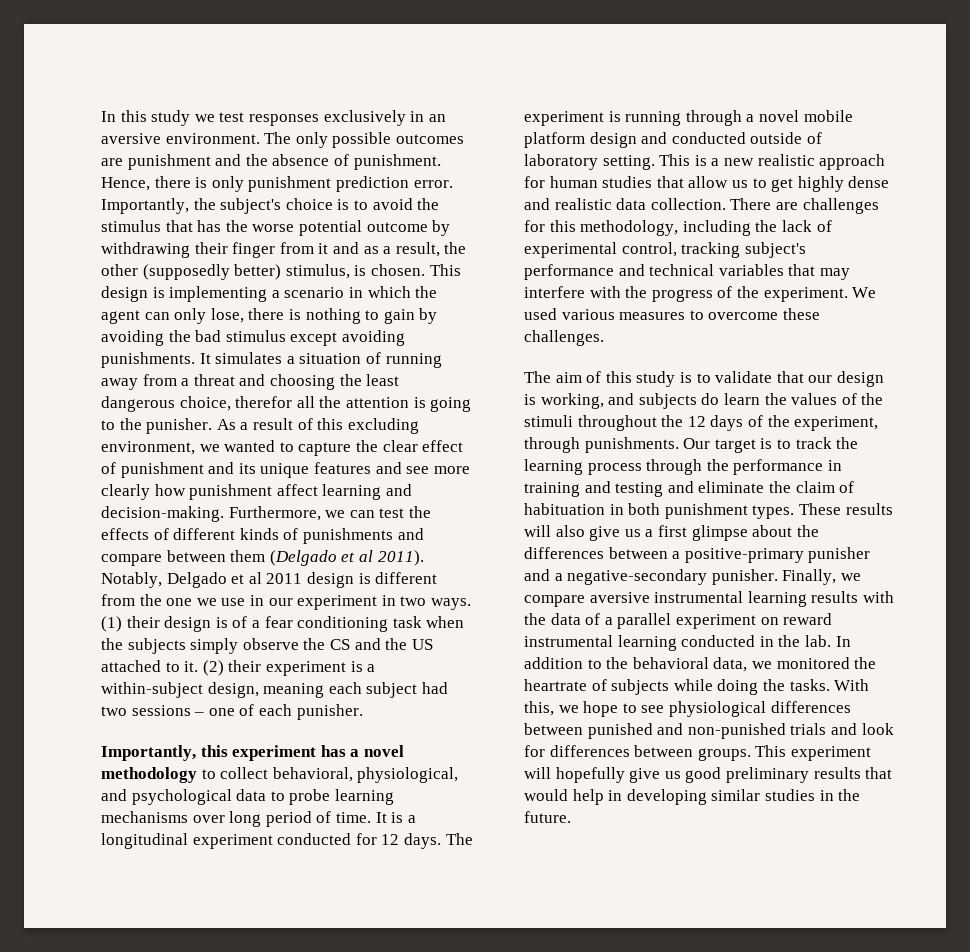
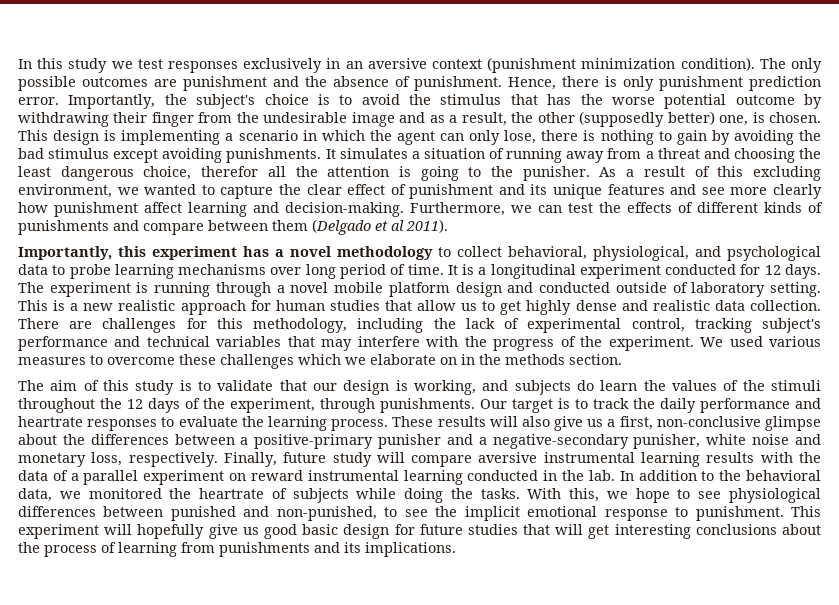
- In this study we test responses exclusively in an aversive environment.
+ In this study we test responses exclusively in an aversive context (punishment minimization condition).
- Importantly, the subject's choice is to avoid the stimulus that has the worse potential outcome by withdrawing their finger from it and as a result, the other (supposedly better) stimulus, is chosen.
+ Importantly, the subject's choice is to avoid the stimulus that has the worse potential outcome by withdrawing their finger from the undesirable image and as a result, the other (supposedly better) one, is chosen.
- Notably, Delgado et al 2011 design is different from the one we use in our experiment in two ways. (1) their design is of a fear conditioning task when the subjects simply observe the CS and the US attached to it. (2) their experiment is a within-subject design, meaning each subject had two sessions – one of each punisher.
- We used various measures to overcome these challenges.
+ We used various measures to overcome these challenges which we elaborate on in the methods section.
- Our target is to track the learning process through the performance in training and testing and eliminate the claim of habituation in both punishment types.
+ Our target is to track the daily performance and heartrate responses to evaluate the learning process.
- These results will also give us a first glimpse about the differences between a positive-primary punisher and a negative-secondary punisher. Finally, we compare aversive instrumental learning results with the data of a parallel experiment on reward instrumental learning conducted in the lab.
+ These results will also give us a first, non-conclusive glimpse about the differences between a positive-primary punisher and a negative-secondary punisher, white noise and monetary loss, respectively. Finally, future study will compare aversive instrumental learning results with the data of a parallel experiment on reward instrumental learning conducted in the lab.
- With this, we hope to see physiological differences between punished and non-punished trials and look for differences between groups.
+ With this, we hope to see physiological differences between punished and non-punished, to see the implicit emotional response to punishment.
- This experiment will hopefully give us good preliminary results that would help in developing similar studies in the future.
+ This experiment will hopefully give us good basic design for future studies that will get interesting conclusions about the process of learning from punishments and its implications.

